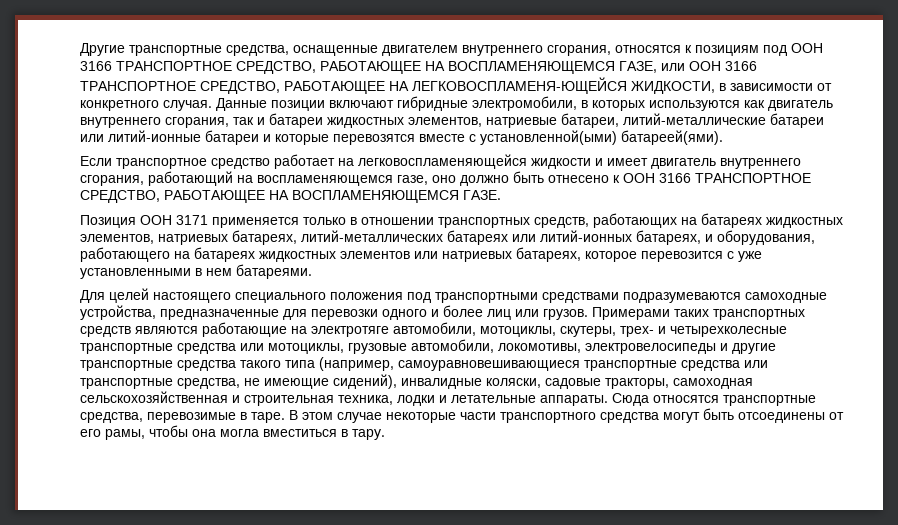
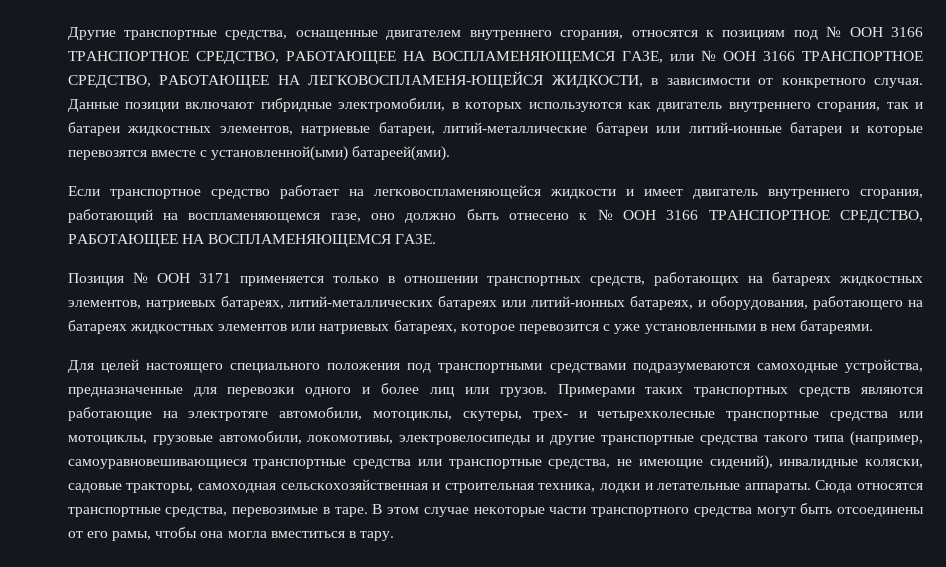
- Другие транспортные средства, оснащенные двигателем внутреннего сгорания, относятся к позициям под ООН 3166 ТРАНСПОРТНОЕ СРЕДСТВО, РАБОТАЮЩЕЕ НА ВОСПЛАМЕНЯЮЩЕМСЯ ГАЗЕ, или ООН 3166 ТРАНСПОРТНОЕ СРЕДСТВО, РАБОТАЮЩЕЕ НА ЛЕГКОВОСПЛАМЕНЯ-ЮЩЕЙСЯ ЖИДКОСТИ, в зависимости от конкретного случая.
+ Другие транспортные средства, оснащенные двигателем внутреннего сгорания, относятся к позициям под № ООН 3166 ТРАНСПОРТНОЕ СРЕДСТВО, РАБОТАЮЩЕЕ НА ВОСПЛАМЕНЯЮЩЕМСЯ ГАЗЕ, или № ООН 3166 ТРАНСПОРТНОЕ СРЕДСТВО, РАБОТАЮЩЕЕ НА ЛЕГКОВОСПЛАМЕНЯ-ЮЩЕЙСЯ ЖИДКОСТИ, в зависимости от конкретного случая.
- Если транспортное средство работает на легковоспламеняющейся жидкости и имеет двигатель внутреннего сгорания, работающий на воспламеняющемся газе, оно должно быть отнесено к ООН 3166 ТРАНСПОРТНОЕ СРЕДСТВО, РАБОТАЮЩЕЕ НА ВОСПЛАМЕНЯЮЩЕМСЯ ГАЗЕ.
+ Если транспортное средство работает на легковоспламеняющейся жидкости и имеет двигатель внутреннего сгорания, работающий на воспламеняющемся газе, оно должно быть отнесено к № ООН 3166 ТРАНСПОРТНОЕ СРЕДСТВО, РАБОТАЮЩЕЕ НА ВОСПЛАМЕНЯЮЩЕМСЯ ГАЗЕ.
- Позиция ООН 3171 применяется только в отношении транспортных средств, работающих на батареях жидкостных элементов, натриевых батареях, литий-металлических батареях или литий-ионных батареях, и оборудования, работающего на батареях жидкостных элементов или натриевых батареях, которое перевозится с уже установленными в нем батареями.
+ Позиция № ООН 3171 применяется только в отношении транспортных средств, работающих на батареях жидкостных элементов, натриевых батареях, литий-металлических батареях или литий-ионных батареях, и оборудования, работающего на батареях жидкостных элементов или натриевых батареях, которое перевозится с уже установленными в нем батареями.

